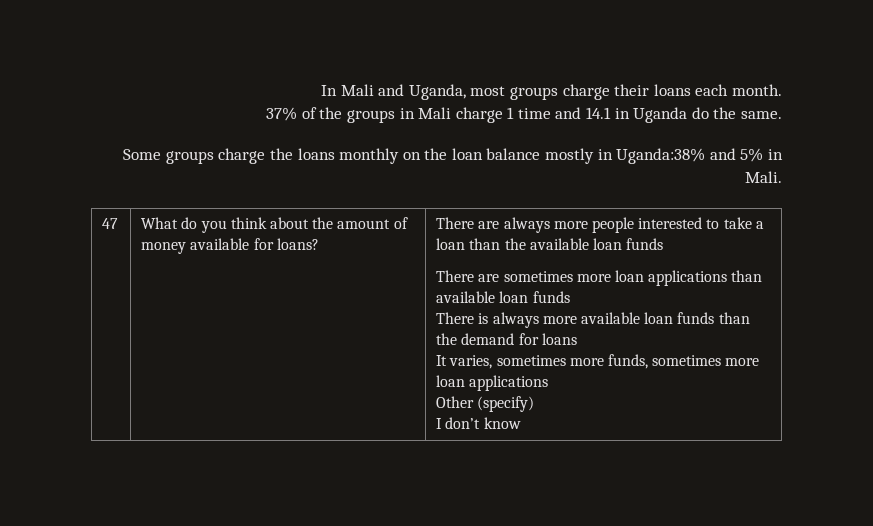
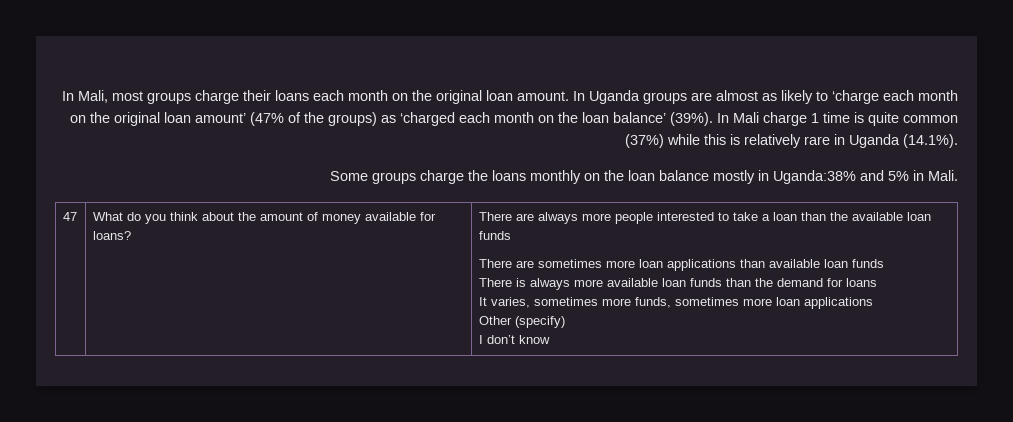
- In Mali and Uganda, most groups charge their loans each month.
- 37% of the groups in Mali charge 1 time and 14.1 in Uganda do the same.
+ In Mali, most groups charge their loans each month on the original loan amount. In Uganda groups are almost as likely to ‘charge each month on the original loan amount’ (47% of the groups) as ‘charged each month on the loan balance’ (39%). In Mali charge 1 time is quite common (37%) while this is relatively rare in Uganda (14.1%).

